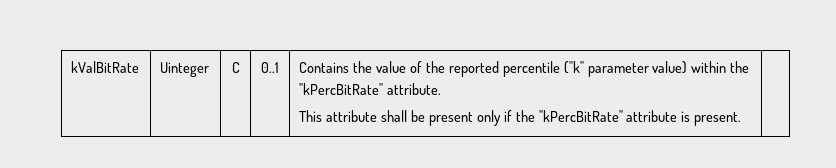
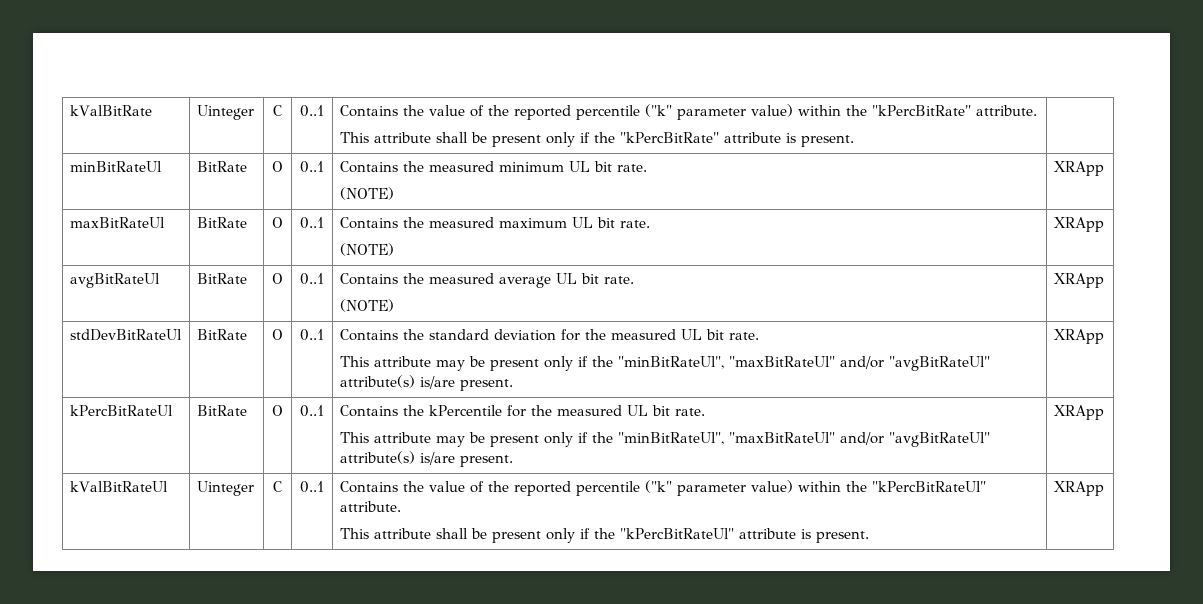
+ minBitRateUl | BitRate | O | 0..1 | Contains the measured minimum UL bit rate.
+ (NOTE) | XRApp
+ maxBitRateUl | BitRate | O | 0..1 | Contains the measured maximum UL bit rate.
+ (NOTE) | XRApp
+ avgBitRateUl | BitRate | O | 0..1 | Contains the measured average UL bit rate.
+ (NOTE) | XRApp
+ stdDevBitRateUl | BitRate | O | 0..1 | Contains the standard deviation for the measured UL bit rate.
+ This attribute may be present only if the "minBitRateUl", "maxBitRateUl" and/or "avgBitRateUl" attribute(s) is/are present. | XRApp
+ kPercBitRateUl | BitRate | O | 0..1 | Contains the kPercentile for the measured UL bit rate.
+ This attribute may be present only if the "minBitRateUl", "maxBitRateUl" and/or "avgBitRateUl" attribute(s) is/are present. | XRApp
+ kValBitRateUl | Uinteger | C | 0..1 | Contains the value of the reported percentile ("k" parameter value) within the "kPercBitRateUl" attribute.
+ This attribute shall be present only if the "kPercBitRateUl" attribute is present. | XRApp

